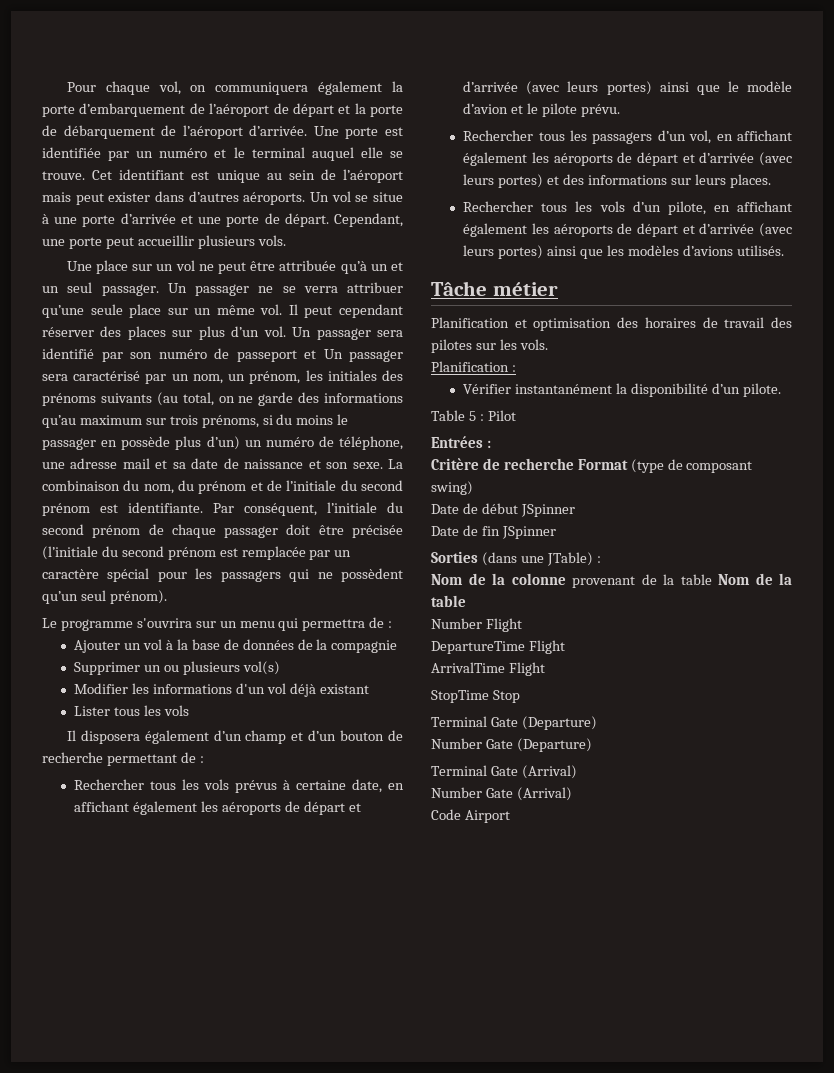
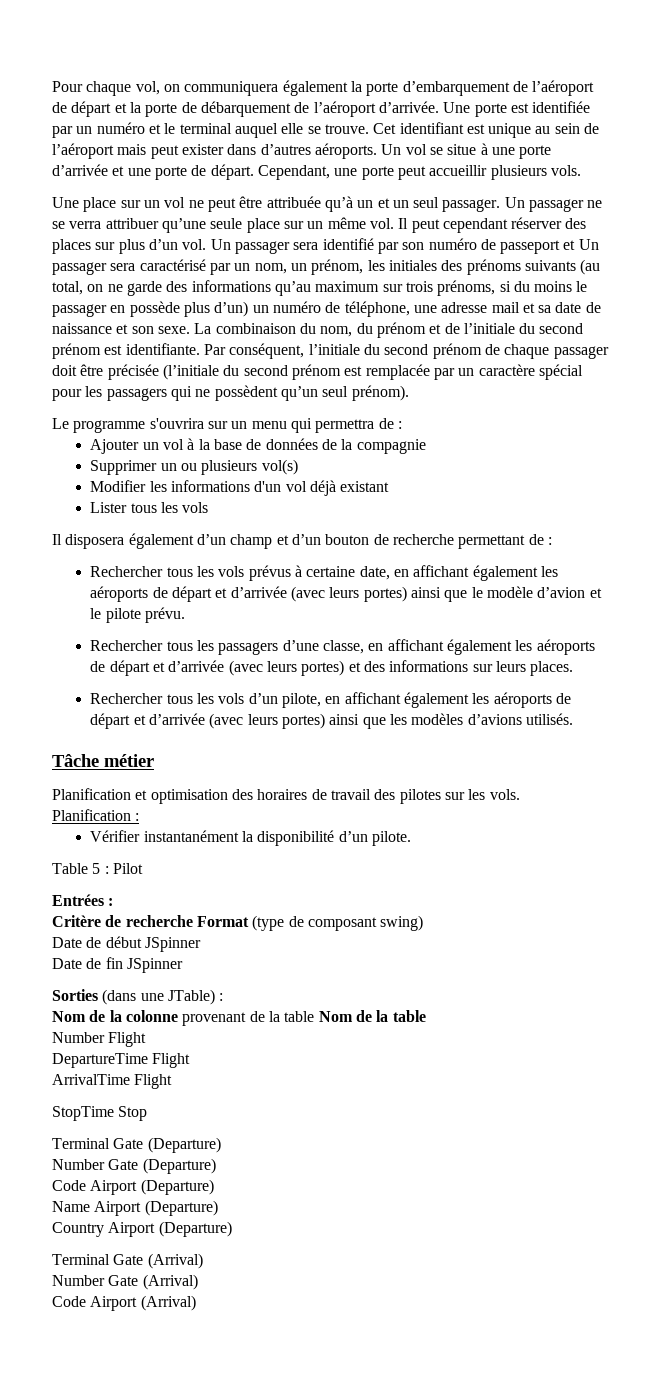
- Rechercher tous les passagers d’un vol, en affichant également les aéroports de départ et d’arrivée (avec leurs portes) et des informations sur leurs places.
+ Rechercher tous les passagers d’une classe, en affichant également les aéroports de départ et d’arrivée (avec leurs portes) et des informations sur leurs places.
+ Code Airport (Departure)
+ Name Airport (Departure)
+ Country Airport (Departure)
- Code Airport
+ Code Airport (Arrival)

